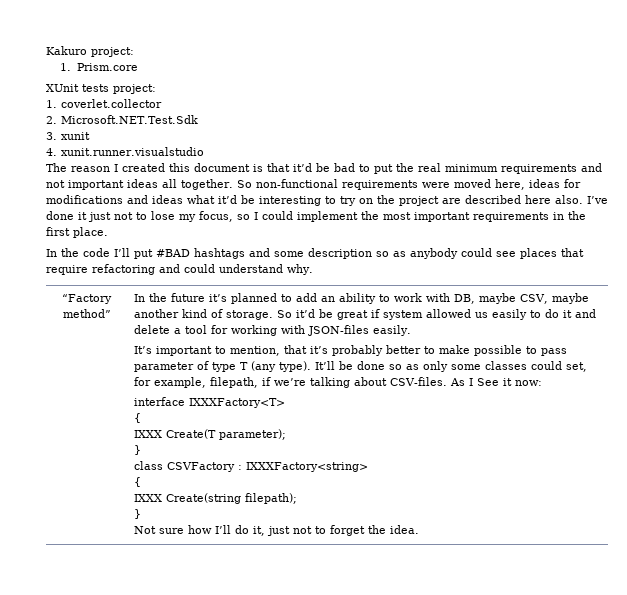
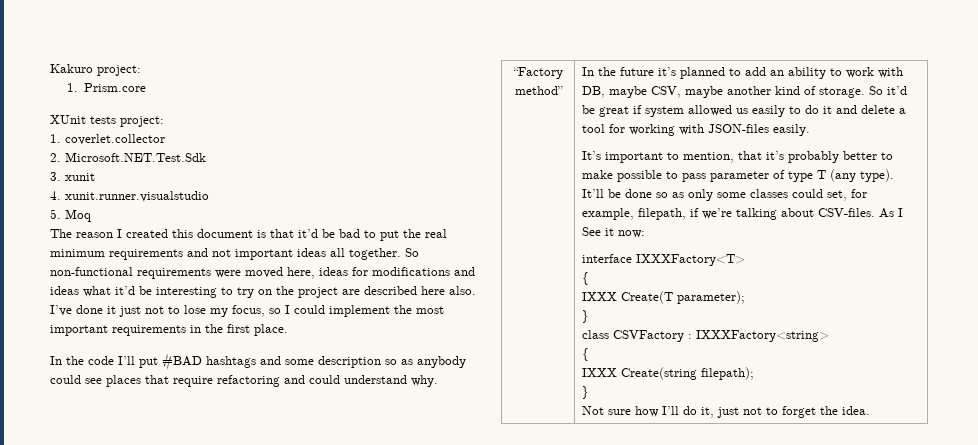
+ 5. Moq

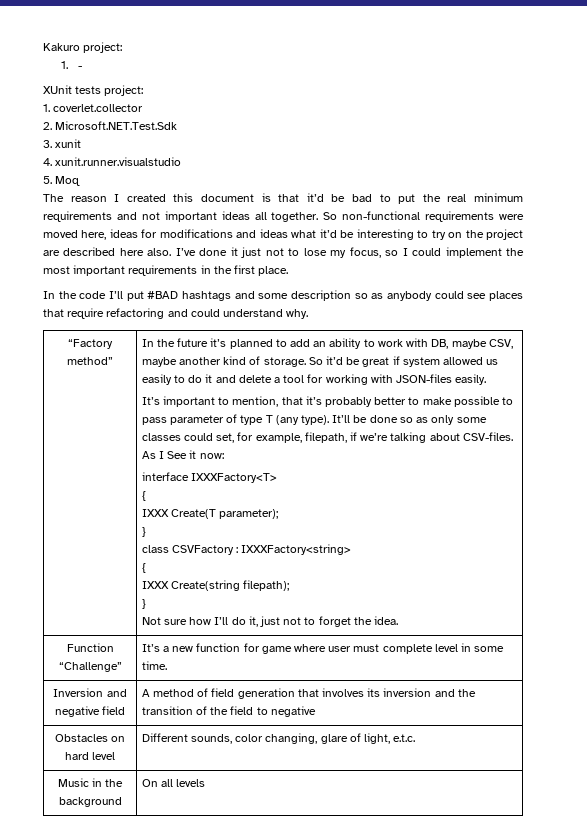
- 1. Prism.core
+ 1. -
+ Function “Challenge” | It’s a new function for game where user must complete level in some time.
+ Inversion and negative field | A method of field generation that involves its inversion and the transition of the field to negative
+ Obstacles on hard level | Different sounds, color changing, glare of light, e.t.c.
+ Music in the background | On all levels

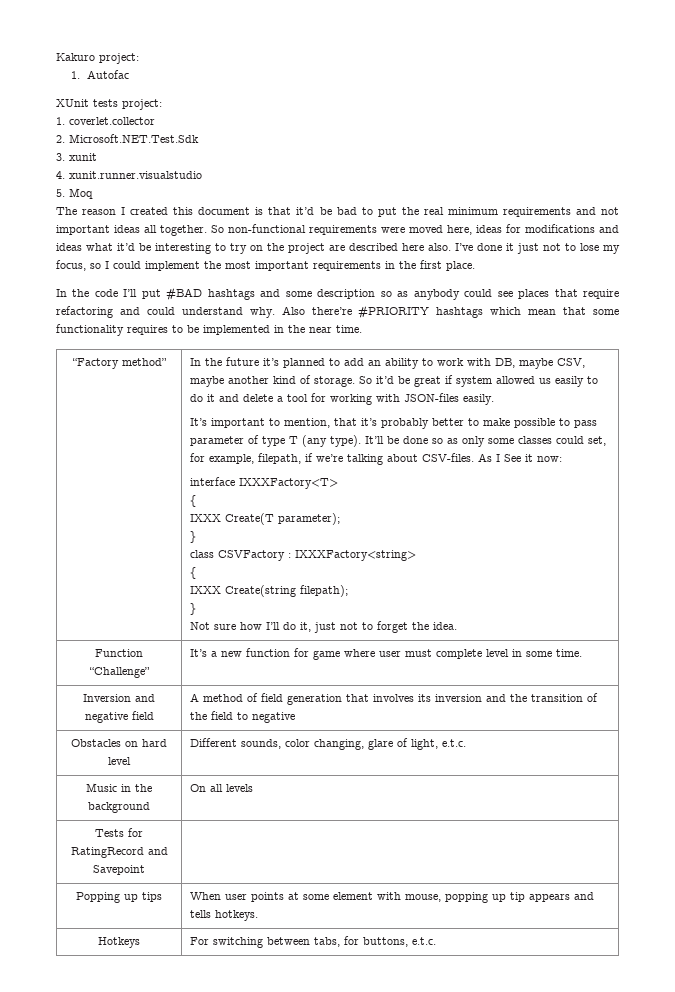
- 1. -
+ 1. Autofac
+ Also there’re #PRIORITY hashtags which mean that some functionality requires to be implemented in the near time.
+ Tests for RatingRecord and Savepoint |
+ Popping up tips | When user points at some element with mouse, popping up tip appears and tells hotkeys.
+ Hotkeys | For switching between tabs, for buttons, e.t.c.

